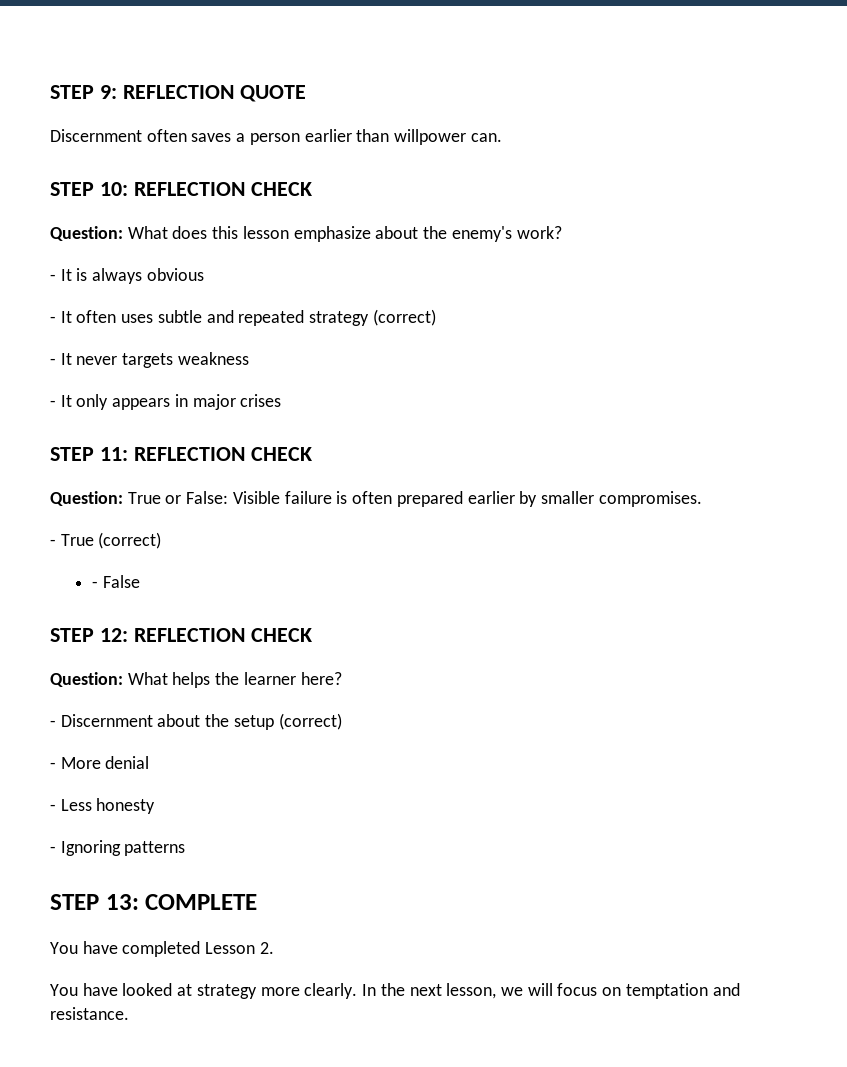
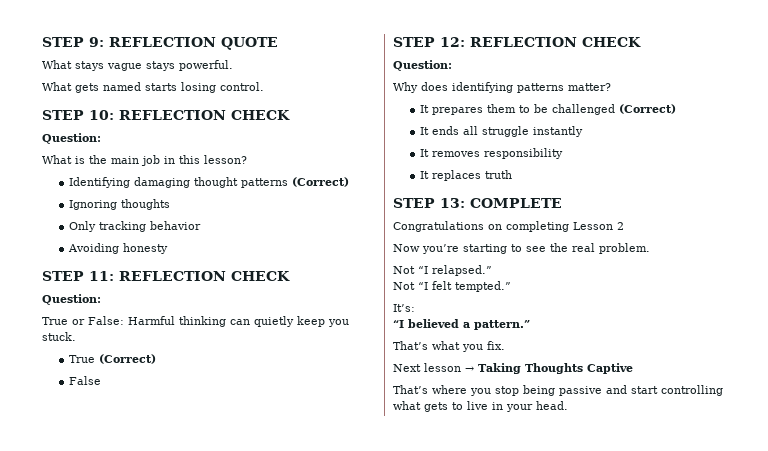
- Discernment often saves a person earlier than willpower can.
+ What stays vague stays powerful.
+ What gets named starts losing control.
  STEP 10: REFLECTION CHECK
- Question: What does this lesson emphasize about the enemy's work?
- - It is always obvious
- - It often uses subtle and repeated strategy (correct)
- - It never targets weakness
- - It only appears in major crises
+ Question:
+ What is the main job in this lesson?
+ Identifying damaging thought patterns (Correct)
+ Ignoring thoughts
+ Only tracking behavior
+ Avoiding honesty
  STEP 11: REFLECTION CHECK
- Question: True or False: Visible failure is often prepared earlier by smaller compromises.
- - True (correct)
- - False
+ Question:
+ True or False: Harmful thinking can quietly keep you stuck.
+ True (Correct)
+ False
  STEP 12: REFLECTION CHECK
- Question: What helps the learner here?
- - Discernment about the setup (correct)
- - More denial
- - Less honesty
- - Ignoring patterns
+ Question:
+ Why does identifying patterns matter?
+ It prepares them to be challenged (Correct)
+ It ends all struggle instantly
+ It removes responsibility
+ It replaces truth
  STEP 13: COMPLETE
- You have completed Lesson 2.
- You have looked at strategy more clearly. In the next lesson, we will focus on temptation and resistance.
+ Congratulations on completing Lesson 2
+ Now you’re starting to see the real problem.
+ Not “I relapsed.”
+ Not “I felt tempted.”
+ It’s:
+ “I believed a pattern.”
+ That’s what you fix.
+ Next lesson → Taking Thoughts Captive
+ That’s where you stop being passive and start controlling what gets to live in your head.

